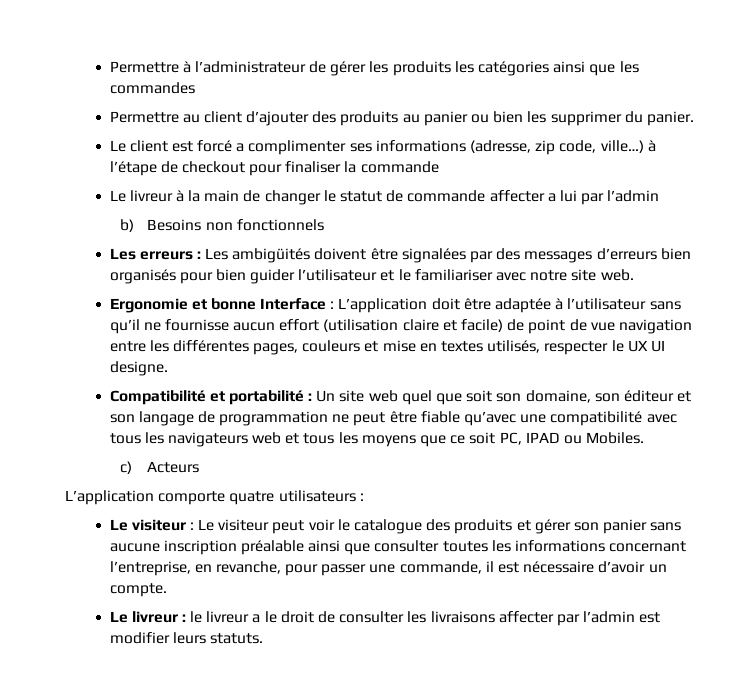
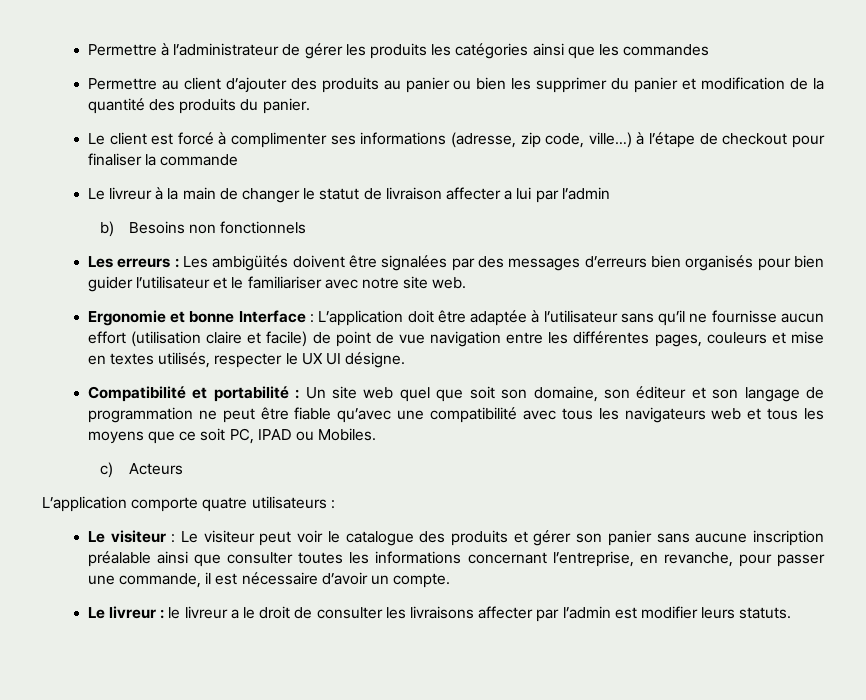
- Permettre au client d’ajouter des produits au panier ou bien les supprimer du panier.
+ Permettre au client d’ajouter des produits au panier ou bien les supprimer du panier et modification de la quantité des produits du panier.
- Le client est forcé a complimenter ses informations (adresse, zip code, ville…) à l’étape de checkout pour finaliser la commande
+ Le client est forcé à complimenter ses informations (adresse, zip code, ville…) à l’étape de checkout pour finaliser la commande
- Le livreur à la main de changer le statut de commande affecter a lui par l’admin
+ Le livreur à la main de changer le statut de livraison affecter a lui par l’admin
- Ergonomie et bonne Interface : L’application doit être adaptée à l’utilisateur sans qu’il ne fournisse aucun effort (utilisation claire et facile) de point de vue navigation entre les différentes pages, couleurs et mise en textes utilisés, respecter le UX UI designe.
+ Ergonomie et bonne Interface : L’application doit être adaptée à l’utilisateur sans qu’il ne fournisse aucun effort (utilisation claire et facile) de point de vue navigation entre les différentes pages, couleurs et mise en textes utilisés, respecter le UX UI désigne.

